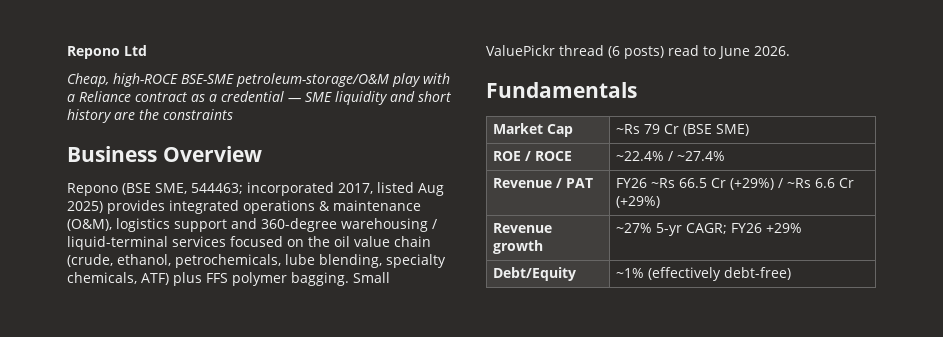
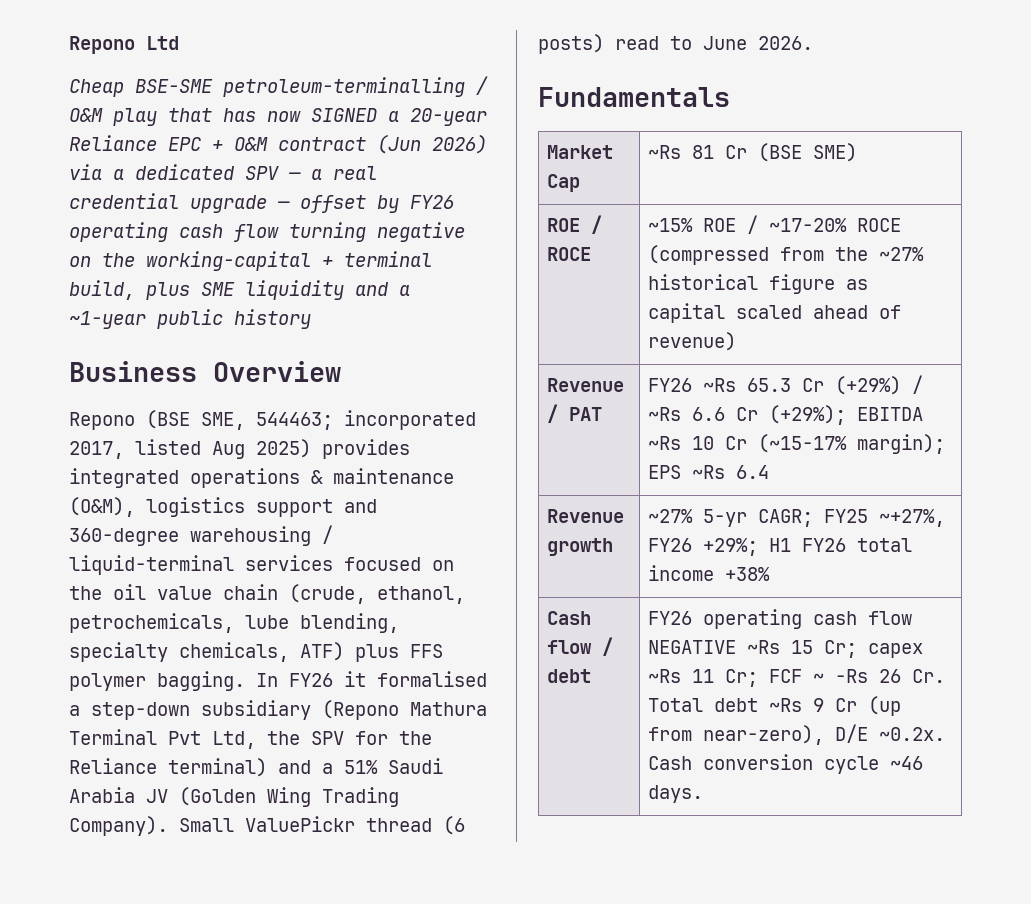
- Cheap, high-ROCE BSE-SME petroleum-storage/O&M play with a Reliance contract as a credential — SME liquidity and short history are the constraints
+ Cheap BSE-SME petroleum-terminalling / O&M play that has now SIGNED a 20-year Reliance EPC + O&M contract (Jun 2026) via a dedicated SPV — a real credential upgrade — offset by FY26 operating cash flow turning negative on the working-capital + terminal build, plus SME liquidity and a ~1-year public history
+ In FY26 it formalised a step-down subsidiary (Repono Mathura Terminal Pvt Ltd, the SPV for the Reliance terminal) and a 51% Saudi Arabia JV (Golden Wing Trading Company).
- Market Cap | ~Rs 79 Cr (BSE SME)
+ Market Cap | ~Rs 81 Cr (BSE SME)
- ROE / ROCE | ~22.4% / ~27.4%
+ ROE / ROCE | ~15% ROE / ~17-20% ROCE (compressed from the ~27% historical figure as capital scaled ahead of revenue)
- Revenue / PAT | FY26 ~Rs 66.5 Cr (+29%) / ~Rs 6.6 Cr (+29%)
+ Revenue / PAT | FY26 ~Rs 65.3 Cr (+29%) / ~Rs 6.6 Cr (+29%); EBITDA ~Rs 10 Cr (~15-17% margin); EPS ~Rs 6.4
- Revenue growth | ~27% 5-yr CAGR; FY26 +29%
- Debt/Equity | ~1% (effectively debt-free)
+ Revenue growth | ~27% 5-yr CAGR; FY25 ~+27%, FY26 +29%; H1 FY26 total income +38%
+ Cash flow / debt | FY26 operating cash flow NEGATIVE ~Rs 15 Cr; capex ~Rs 11 Cr; FCF ~ -Rs 26 Cr. Total debt ~Rs 9 Cr (up from near-zero), D/E ~0.2x. Cash conversion cycle ~46 days.

